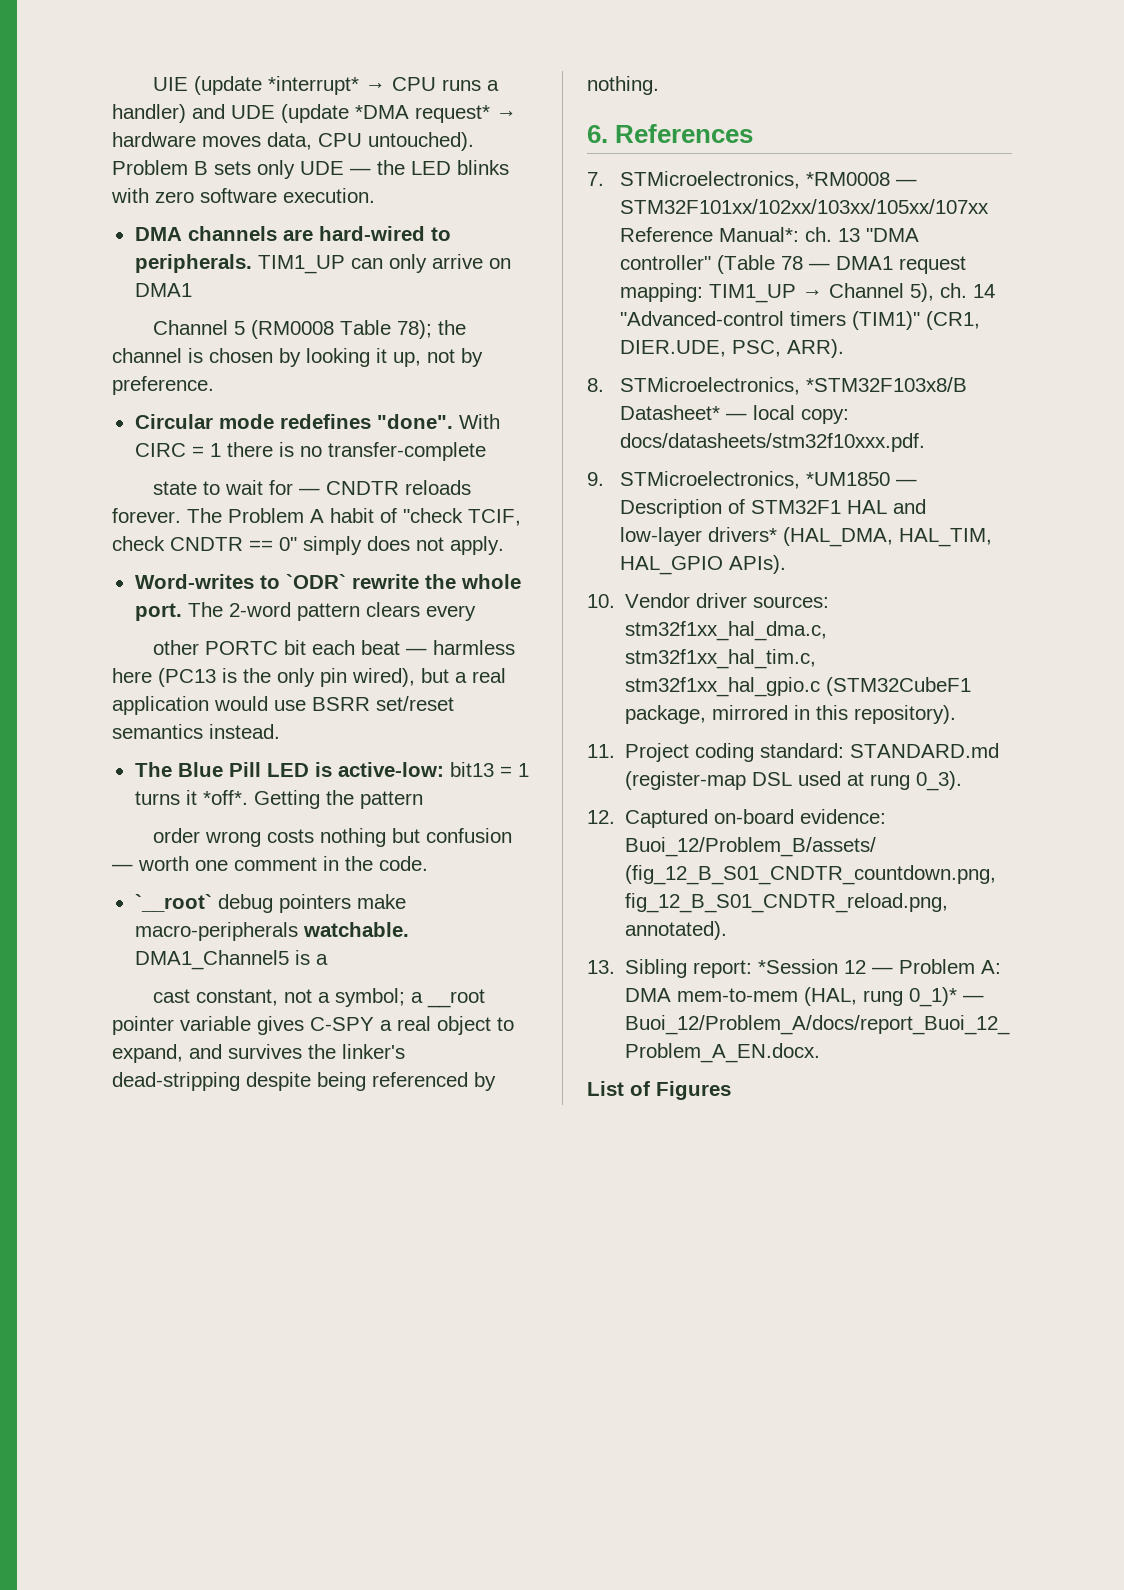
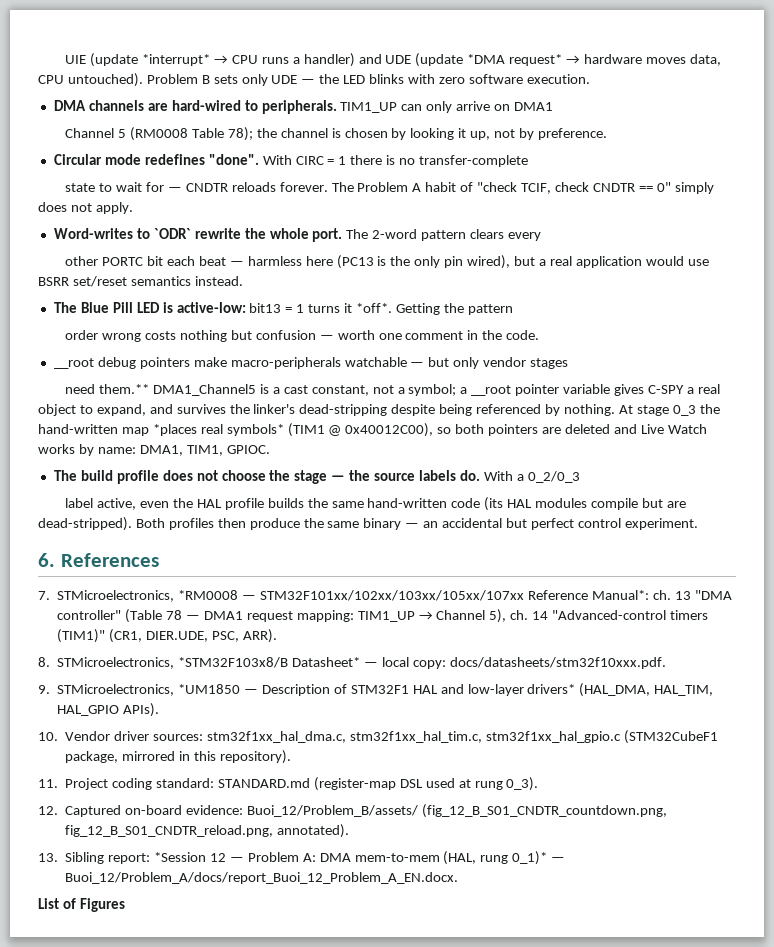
- `__root` debug pointers make macro-peripherals watchable. DMA1_Channel5 is a
- cast constant, not a symbol; a __root pointer variable gives C-SPY a real object to expand, and survives the linker's dead-stripping despite being referenced by nothing.
+ __root debug pointers make macro-peripherals watchable — but only vendor stages
+ need them.** DMA1_Channel5 is a cast constant, not a symbol; a __root pointer variable gives C-SPY a real object to expand, and survives the linker's dead-stripping despite being referenced by nothing. At stage 0_3 the hand-written map *places real symbols* (TIM1 @ 0x40012C00), so both pointers are deleted and Live Watch works by name: DMA1, TIM1, GPIOC.
+ The build profile does not choose the stage — the source labels do. With a 0_2/0_3
+ label active, even the HAL profile builds the same hand-written code (its HAL modules compile but are dead-stripped). Both profiles then produce the same binary — an accidental but perfect control experiment.

